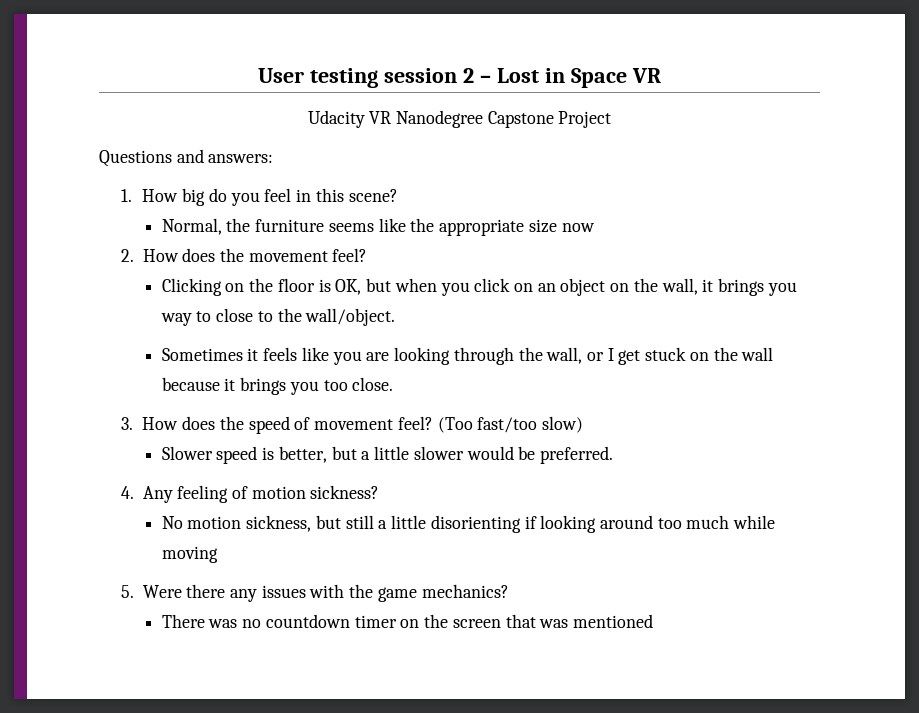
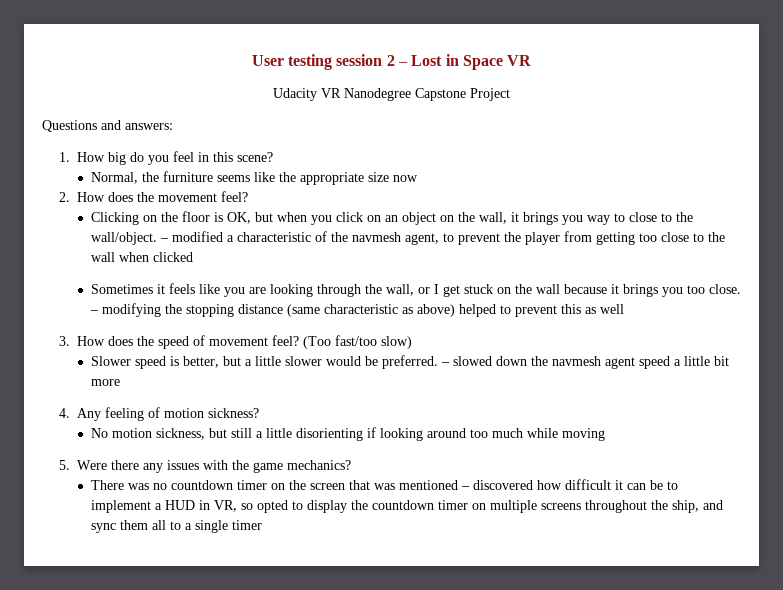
+ – modified a characteristic of the navmesh agent, to prevent the player from getting too close to the wall when clicked
+ – modifying the stopping distance (same characteristic as above) helped to prevent this as well
+ – slowed down the navmesh agent speed a little bit more
- There was no countdown timer on the screen that was mentioned
+ There was no countdown timer on the screen that was mentioned – discovered how difficult it can be to implement a HUD in VR, so opted to display the countdown timer on multiple screens throughout the ship, and sync them all to a single timer

